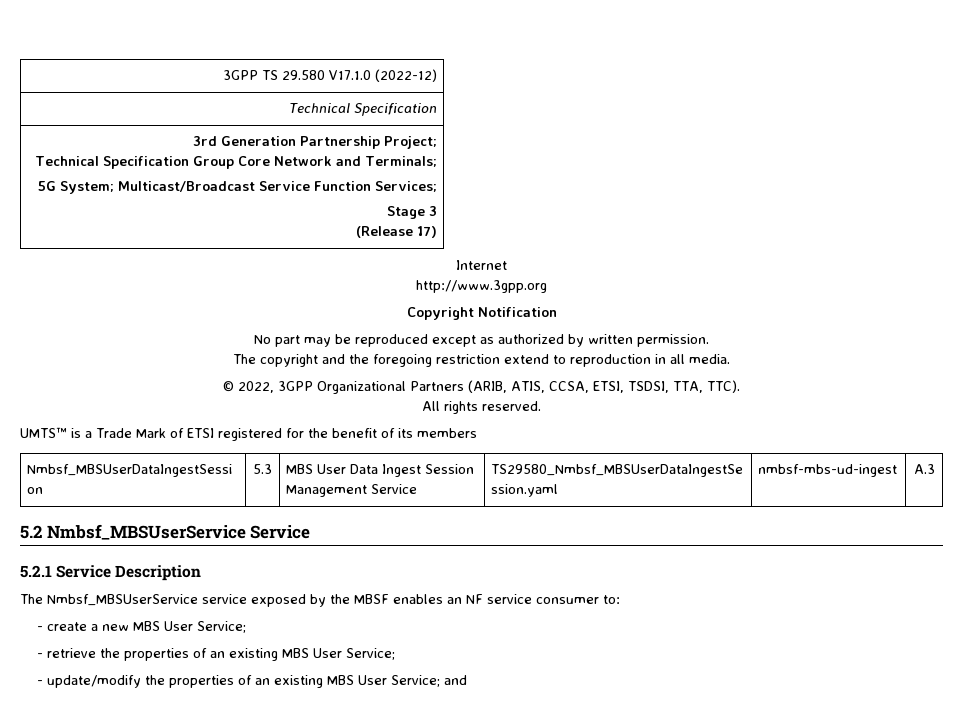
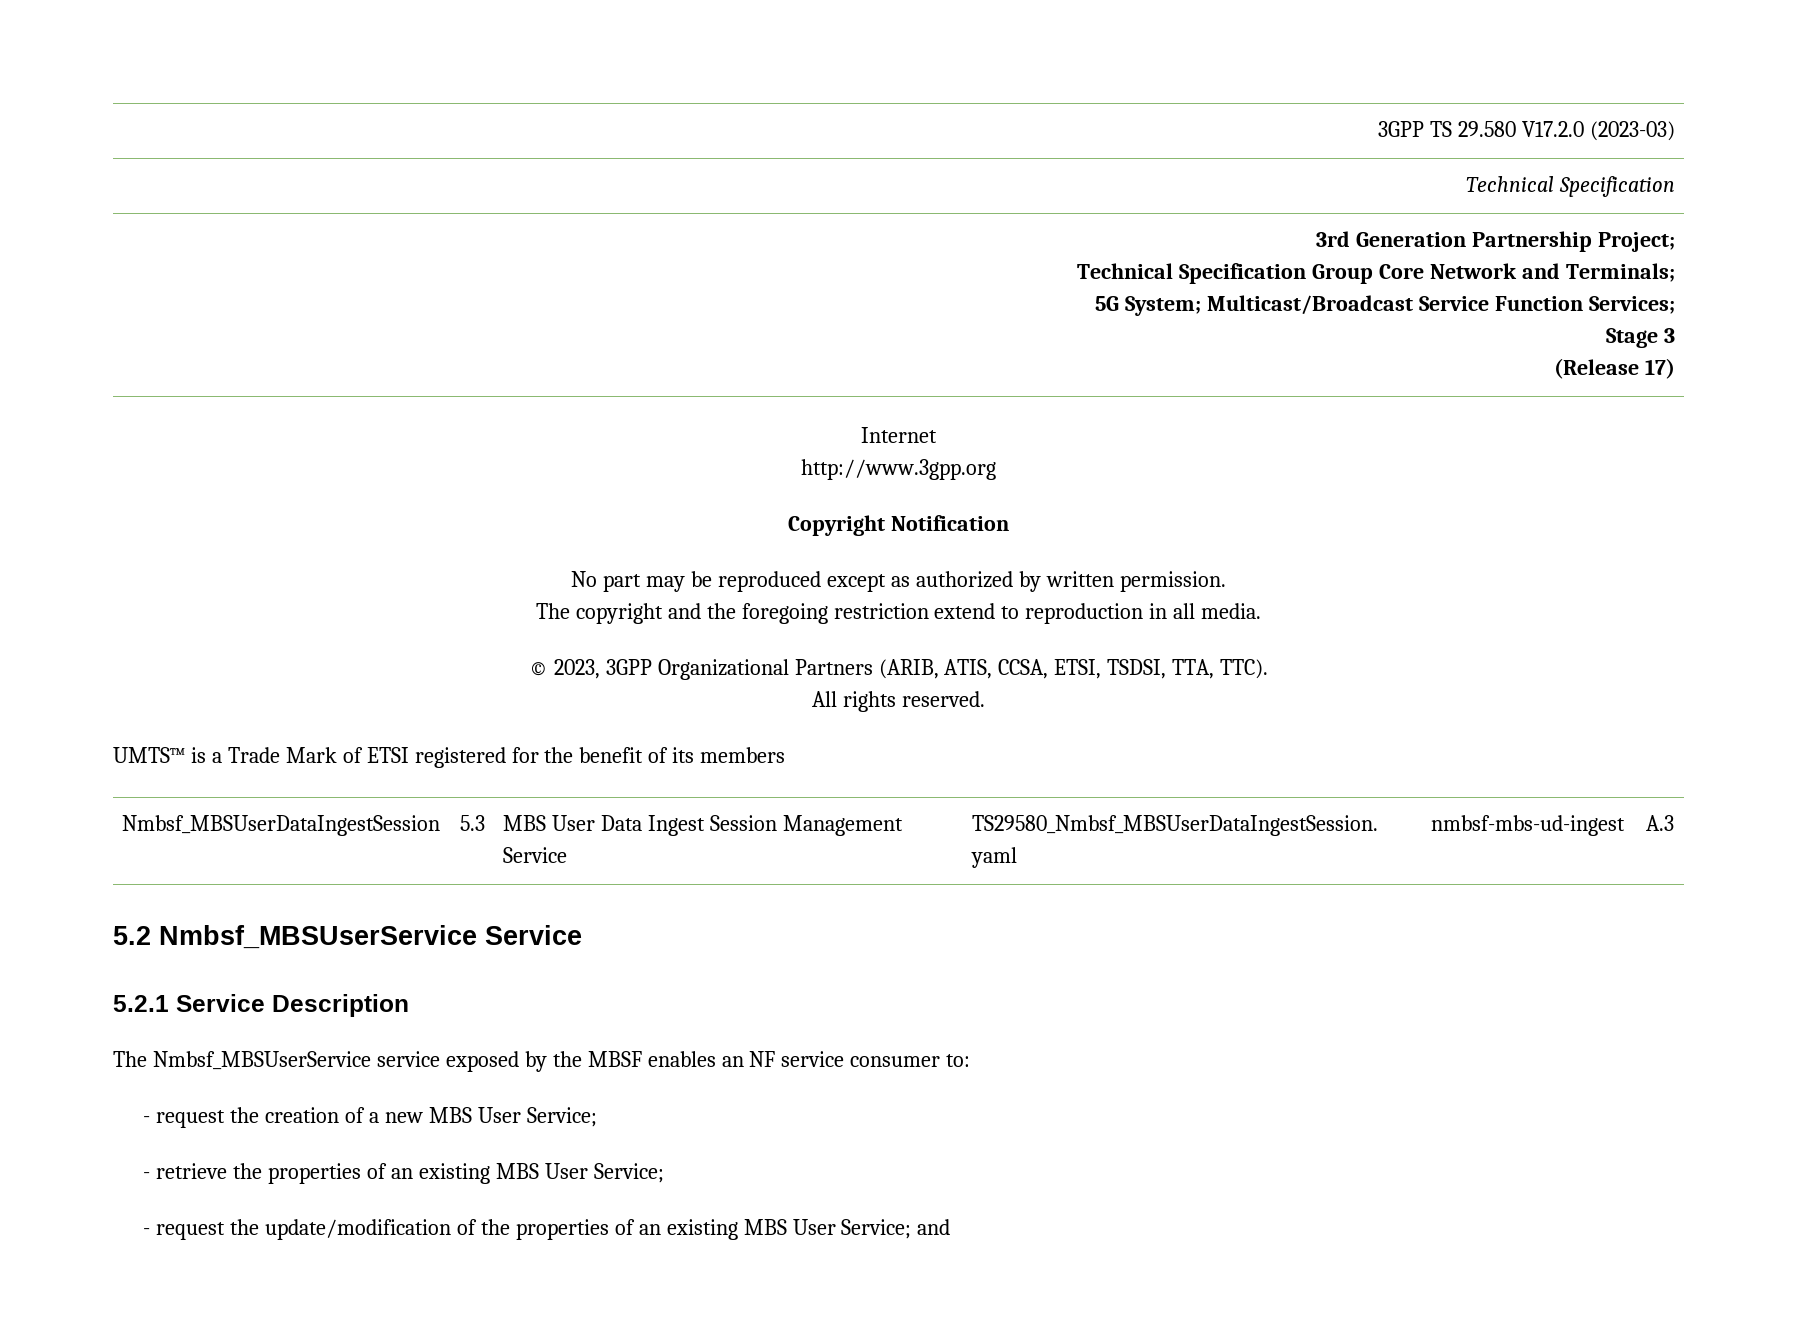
- 3GPP TS 29.580 V17.1.0 (2022-12)
+ 3GPP TS 29.580 V17.2.0 (2023-03)
- © 2022, 3GPP Organizational Partners (ARIB, ATIS, CCSA, ETSI, TSDSI, TTA, TTC).
+ © 2023, 3GPP Organizational Partners (ARIB, ATIS, CCSA, ETSI, TSDSI, TTA, TTC).
- - create a new MBS User Service;
+ - request the creation of a new MBS User Service;
- - update/modify the properties of an existing MBS User Service; and
+ - request the update/modification of the properties of an existing MBS User Service; and

